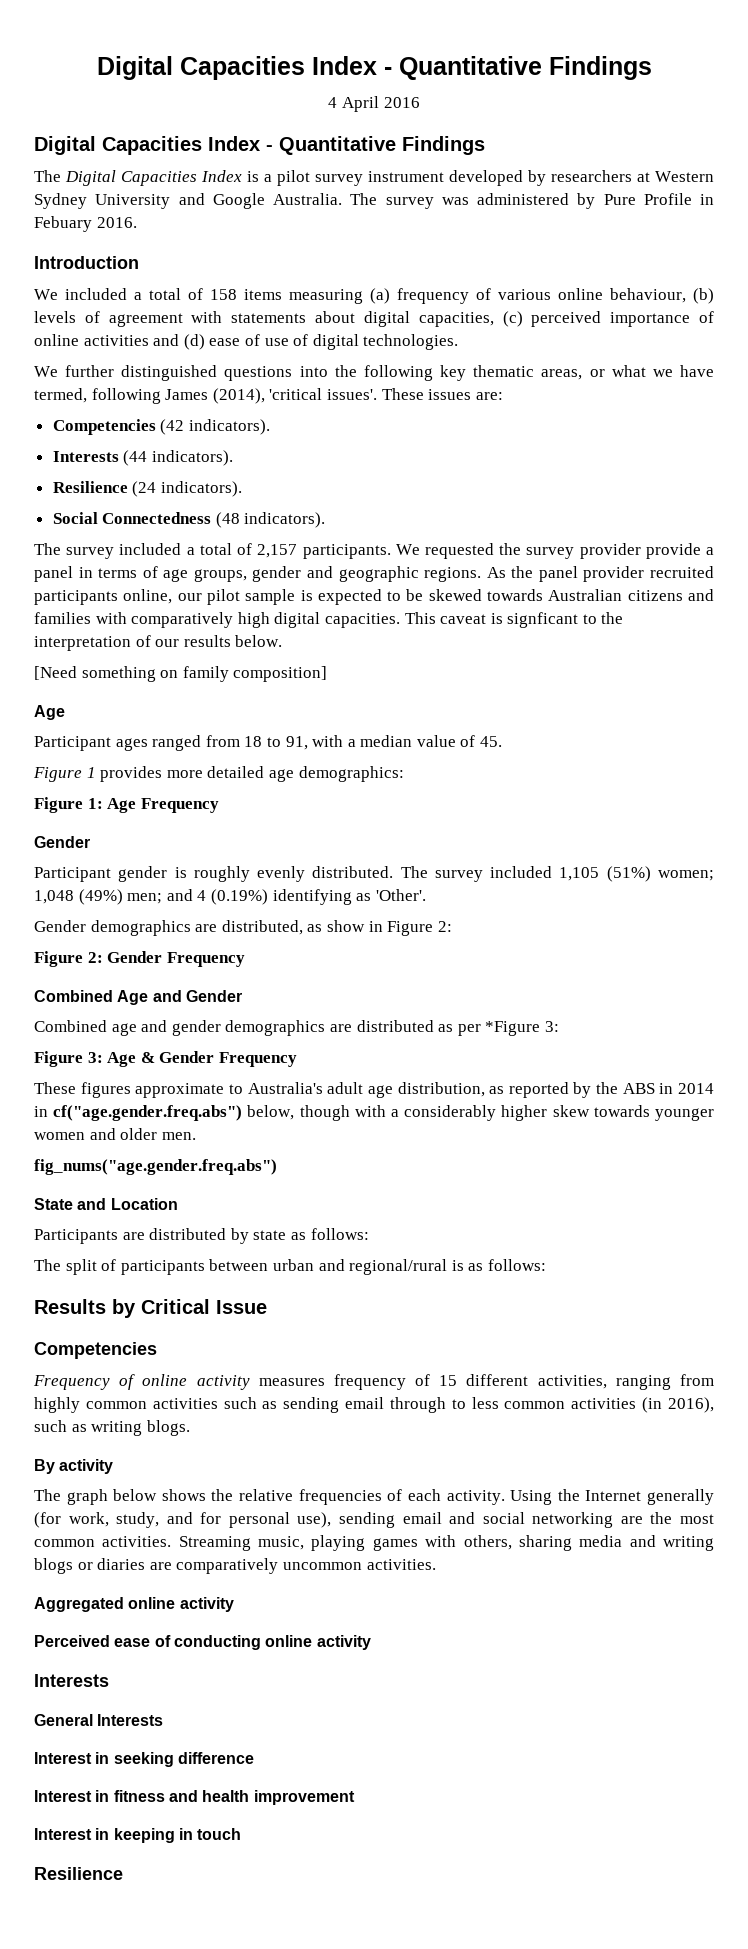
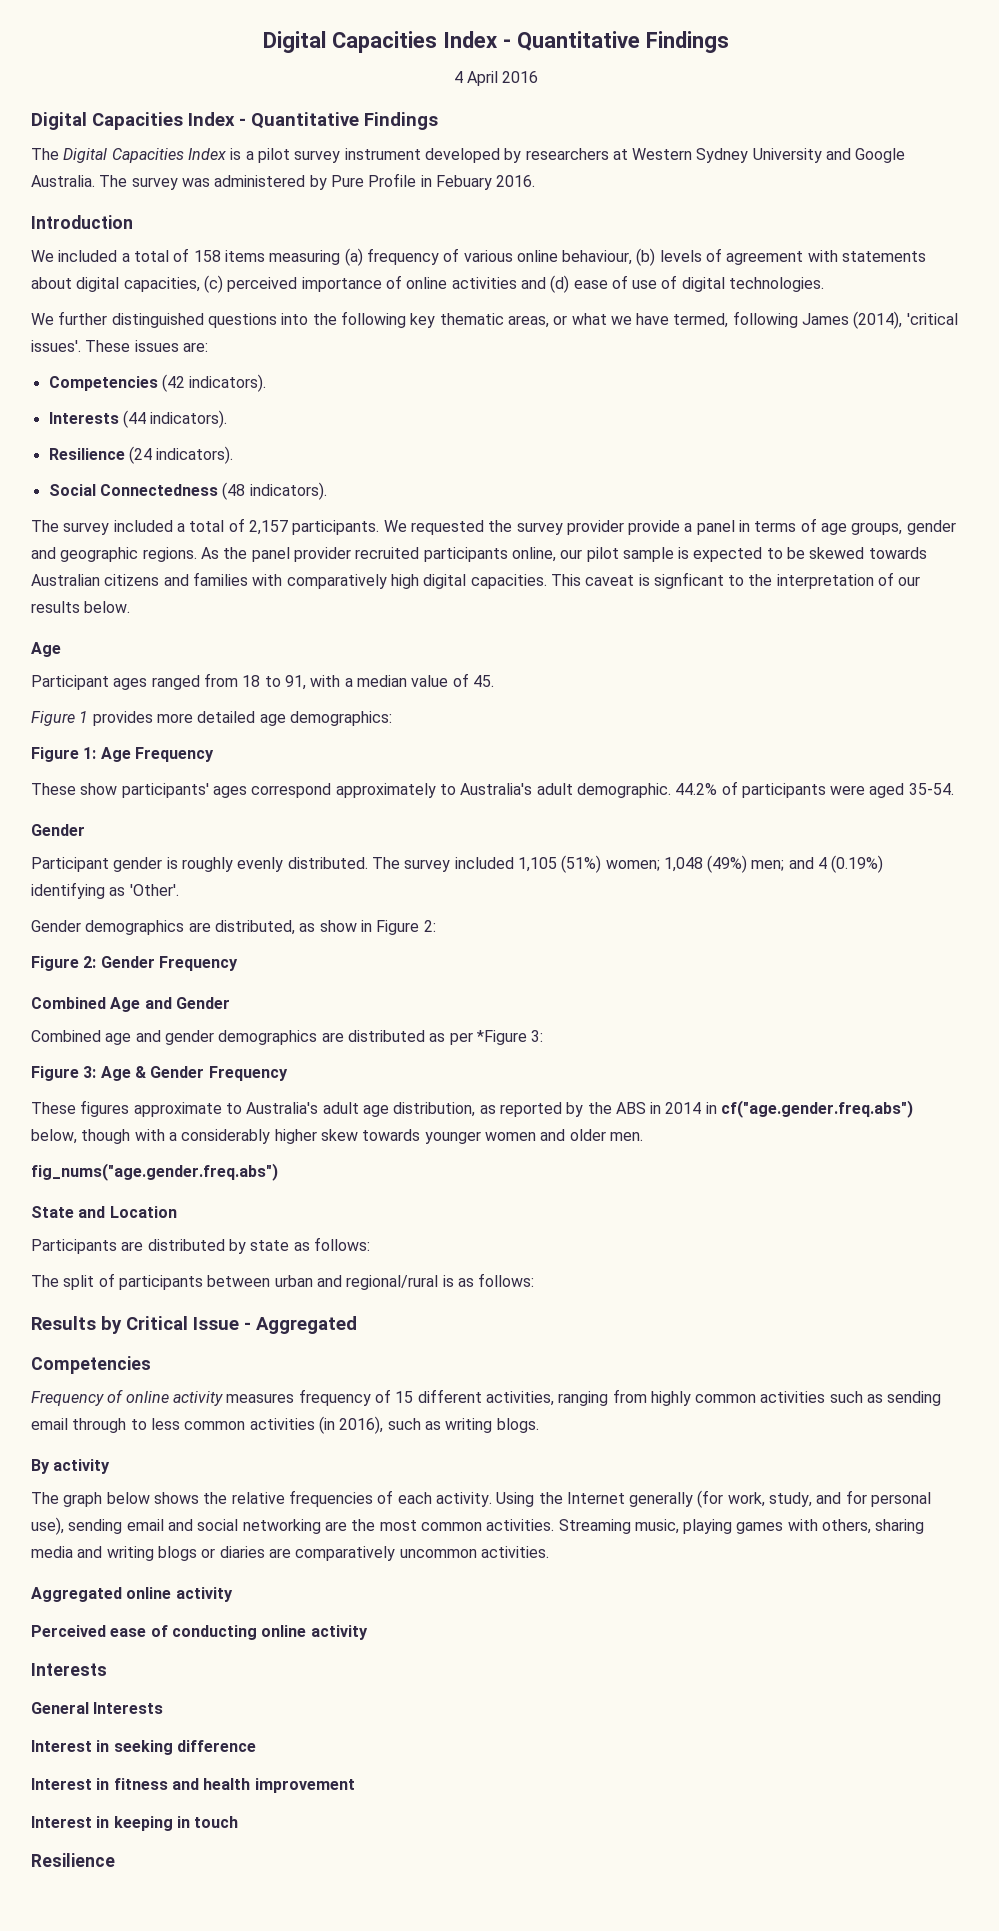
- [Need something on family composition]
+ These show participants' ages correspond approximately to Australia's adult demographic. 44.2% of participants were aged 35-54.
- Results by Critical Issue
+ Results by Critical Issue - Aggregated

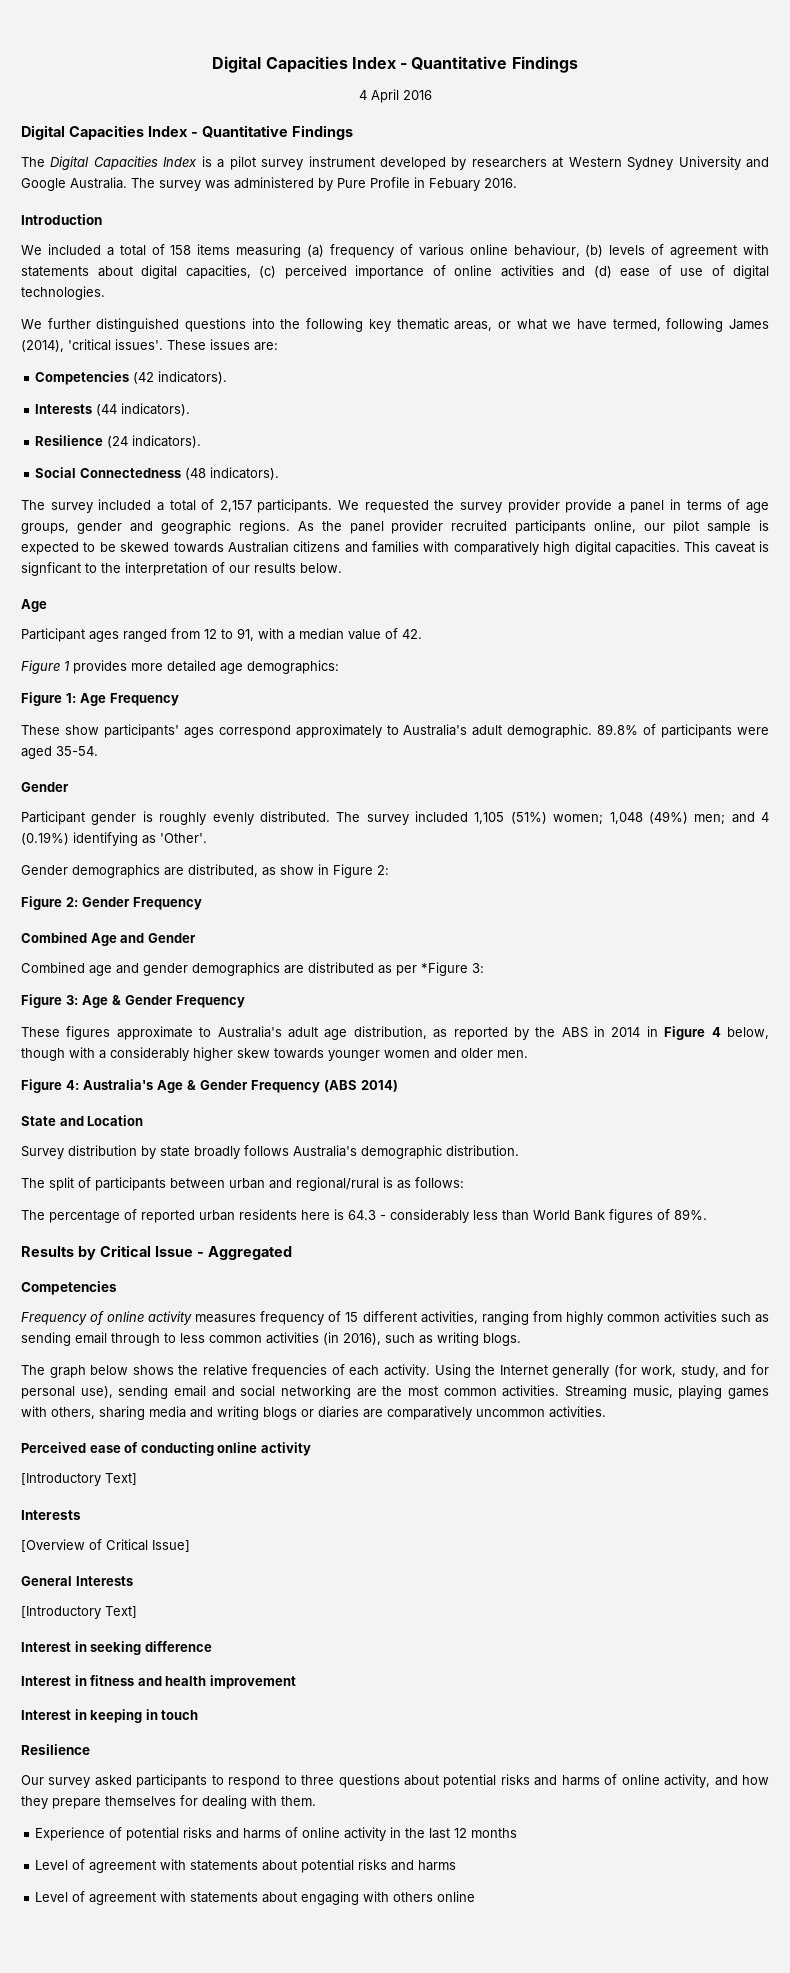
- Participant ages ranged from 18 to 91, with a median value of 45.
+ Participant ages ranged from 12 to 91, with a median value of 42.
- 44.2% of participants were aged 35-54.
+ 89.8% of participants were aged 35-54.
- These figures approximate to Australia's adult age distribution, as reported by the ABS in 2014 in cf("age.gender.freq.abs") below, though with a considerably higher skew towards younger women and older men.
+ These figures approximate to Australia's adult age distribution, as reported by the ABS in 2014 in Figure 4 below, though with a considerably higher skew towards younger women and older men.
- fig_nums("age.gender.freq.abs")
+ Figure 4: Australia's Age & Gender Frequency (ABS 2014)
  State and Location
- Participants are distributed by state as follows:
+ Survey distribution by state broadly follows Australia's demographic distribution.
+ The percentage of reported urban residents here is 64.3 - considerably less than World Bank figures of 89%.
- By activity
- Aggregated online activity
  Perceived ease of conducting online activity
+ [Introductory Text]
  Interests
+ [Overview of Critical Issue]
  General Interests
+ [Introductory Text]
+ Our survey asked participants to respond to three questions about potential risks and harms of online activity, and how they prepare themselves for dealing with them.
+ Experience of potential risks and harms of online activity in the last 12 months
+ Level of agreement with statements about potential risks and harms
+ Level of agreement with statements about engaging with others online

